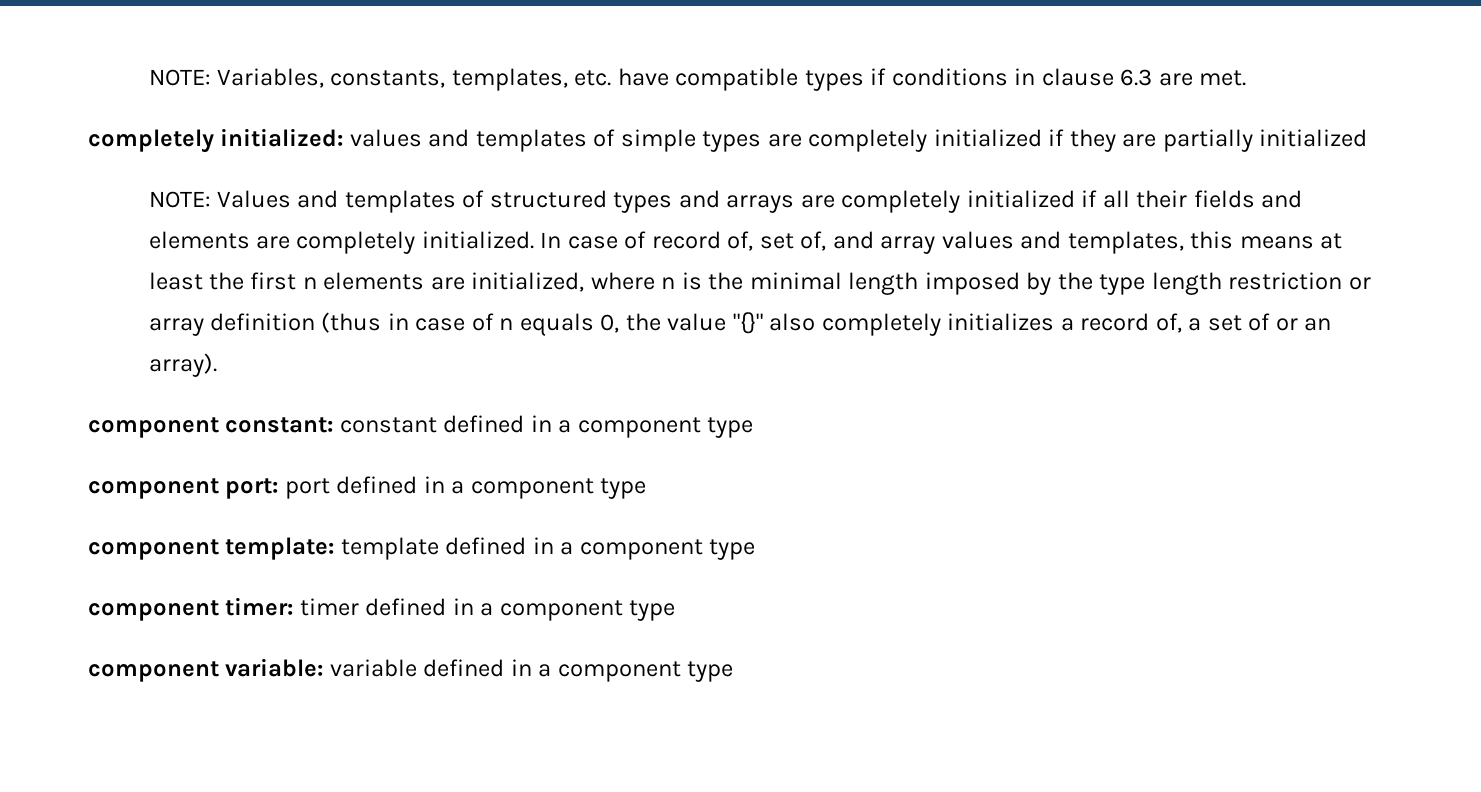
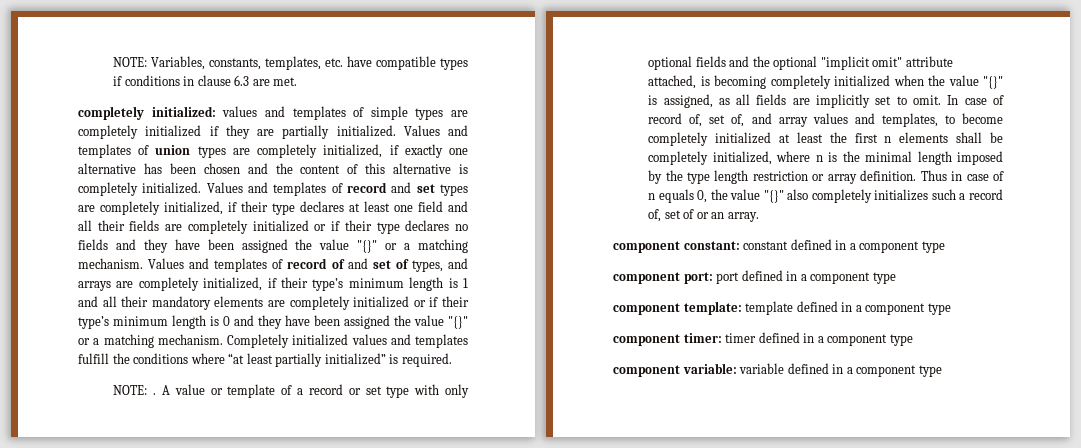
- completely initialized: values and templates of simple types are completely initialized if they are partially initialized
- NOTE: Values and templates of structured types and arrays are completely initialized if all their fields and elements are completely initialized.
+ completely initialized: values and templates of simple types are completely initialized if they are partially initialized. Values and templates of union types are completely initialized, if exactly one alternative has been chosen and the content of this alternative is completely initialized. Values and templates of record and set types are completely initialized, if their type declares at least one field and all their fields are completely initialized or if their type declares no fields and they have been assigned the value "{}" or a matching mechanism. Values and templates of record of and set of types, and arrays are completely initialized, if their type’s minimum length is 1 and all their mandatory elements are completely initialized or if their type’s minimum length is 0 and they have been assigned the value "{}" or a matching mechanism. Completely initialized values and templates fulfill the conditions where “at least partially initialized” is required.
+ NOTE: . A value or template of a record or set type with only optional fields and the optional "implicit omit" attribute attached, is becoming completely initialized when the value "{}" is assigned, as all fields are implicitly set to omit.
- In case of record of, set of, and array values and templates, this means at least the first n elements are initialized, where n is the minimal length imposed by the type length restriction or array definition (thus in case of n equals 0, the value "{}" also completely initializes a record of, a set of or an array).
+ In case of record of, set of, and array values and templates, to become completely initialized at least the first n elements shall be completely initialized, where n is the minimal length imposed by the type length restriction or array definition. Thus in case of n equals 0, the value "{}" also completely initializes such a record of, set of or an array.

